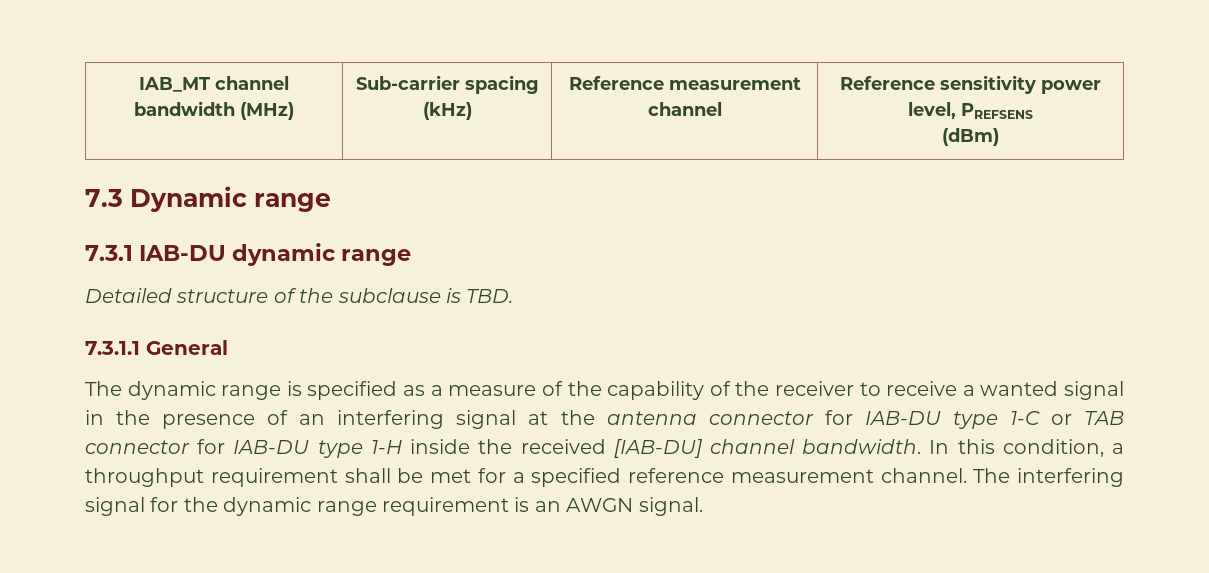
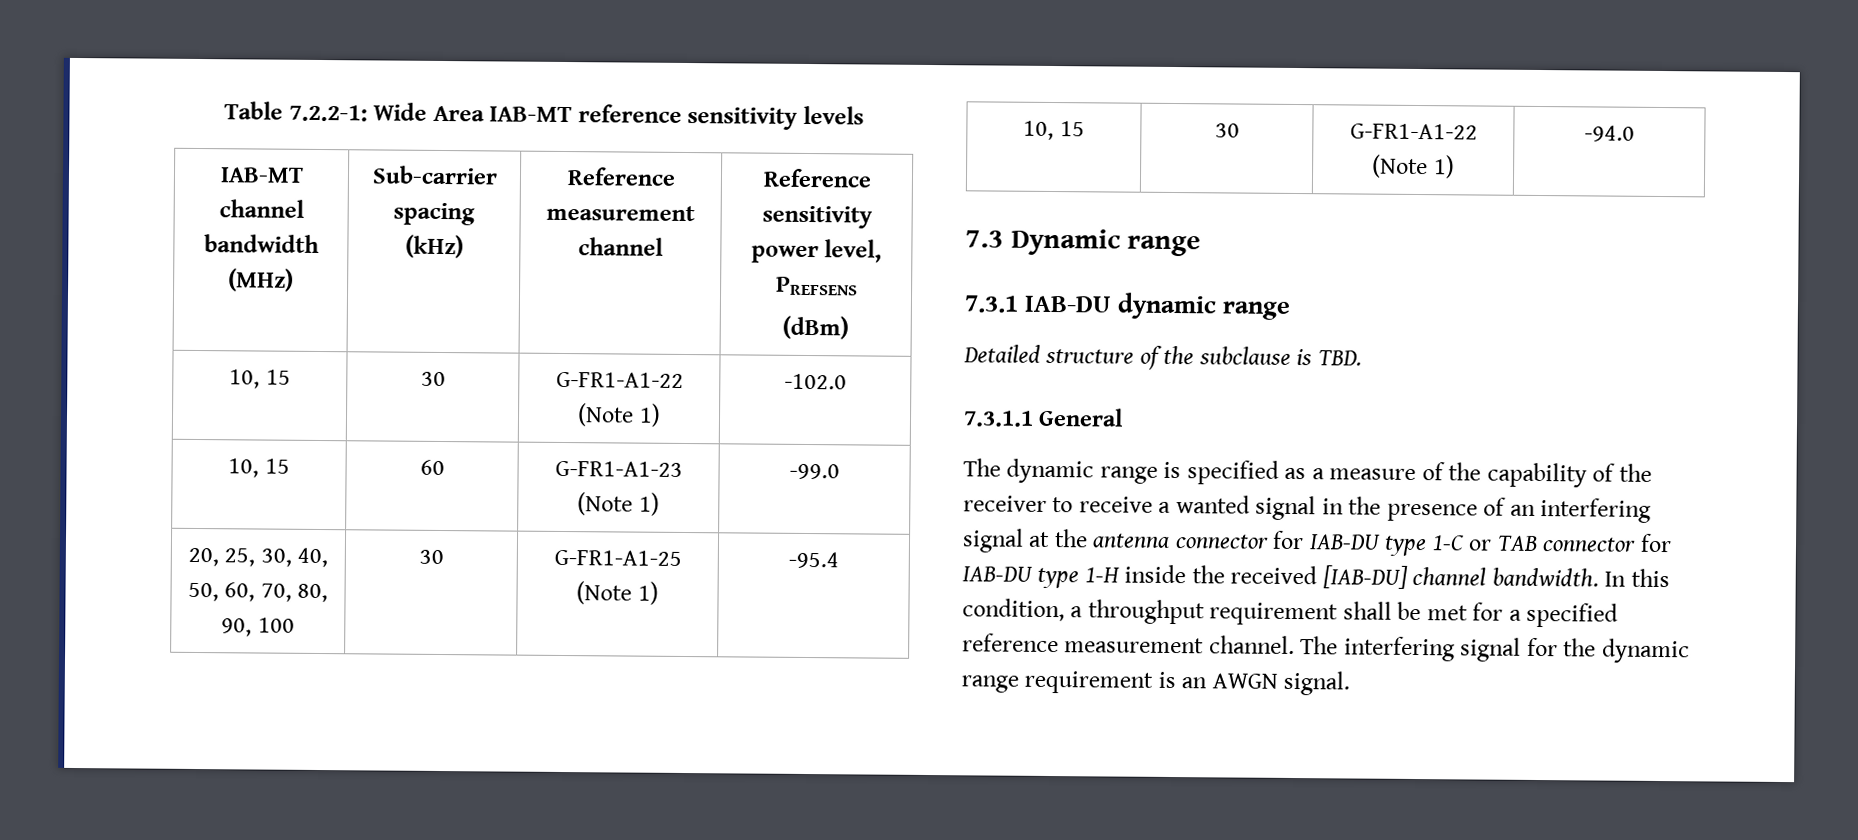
- IAB_MT channel bandwidth (MHz) | Sub-carrier spacing (kHz) | Reference measurement channel | Reference sensitivity power level, PREFSENS
+ Table 7.2.2-1: Wide Area IAB-MT reference sensitivity levels
+ IAB-MT channel bandwidth (MHz) | Sub-carrier spacing (kHz) | Reference measurement channel | Reference sensitivity power level, PREFSENS
+ 10, 15 | 30 | G-FR1-A1-22 (Note 1) | -102.0
+ 10, 15 | 60 | G-FR1-A1-23 (Note 1) | -99.0
+ 20, 25, 30, 40, 50, 60, 70, 80, 90, 100 | 30 | G-FR1-A1-25 (Note 1) | -95.4
+ 10, 15 | 30 | G-FR1-A1-22 (Note 1) | -94.0

